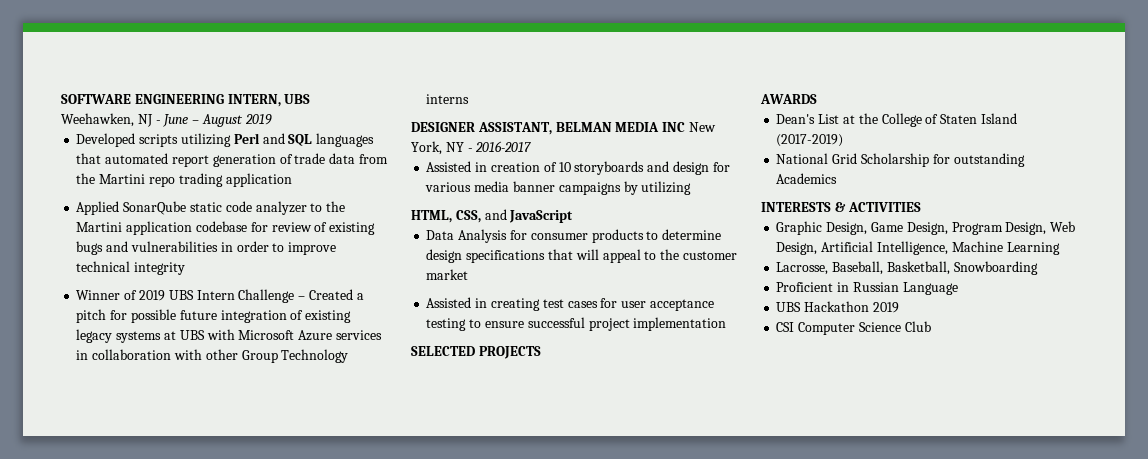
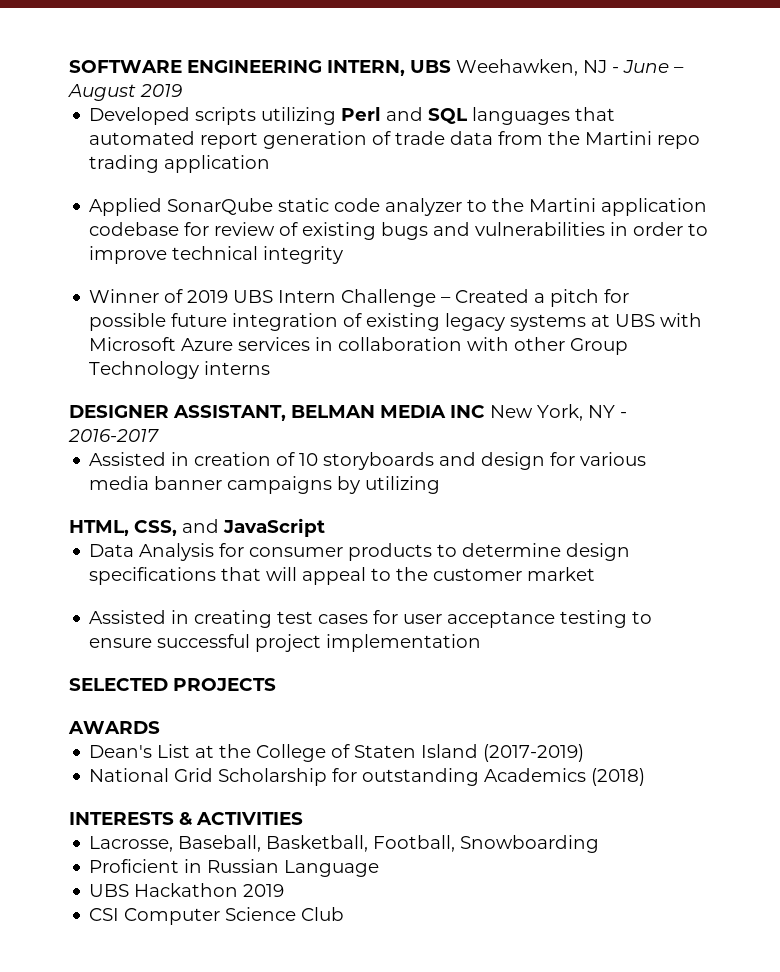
- National Grid Scholarship for outstanding Academics
+ National Grid Scholarship for outstanding Academics (2018)
- Graphic Design, Game Design, Program Design, Web Design, Artificial Intelligence, Machine Learning
- Lacrosse, Baseball, Basketball, Snowboarding
+ Lacrosse, Baseball, Basketball, Football, Snowboarding

